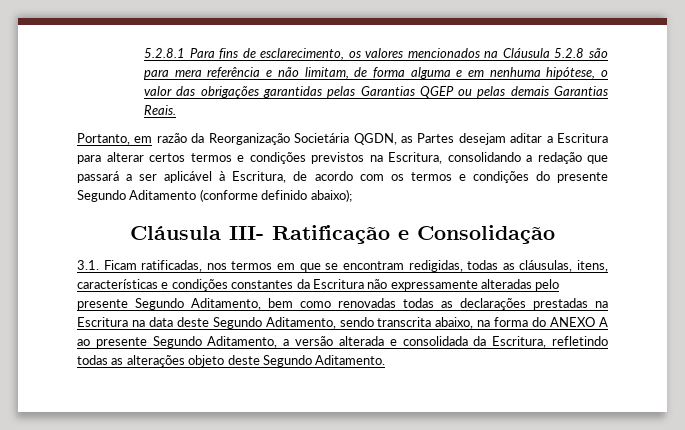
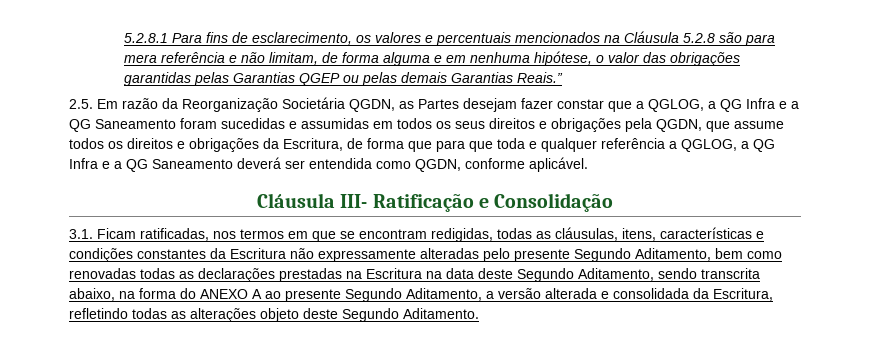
- 5.2.8.1 Para fins de esclarecimento, os valores mencionados na Cláusula 5.2.8 são para mera referência e não limitam, de forma alguma e em nenhuma hipótese, o valor das obrigações garantidas pelas Garantias QGEP ou pelas demais Garantias Reais.
- Portanto, em razão da Reorganização Societária QGDN, as Partes desejam aditar a Escritura para alterar certos termos e condições previstos na Escritura, consolidando a redação que passará a ser aplicável à Escritura, de acordo com os termos e condições do presente Segundo Aditamento (conforme definido abaixo);
+ 5.2.8.1 Para fins de esclarecimento, os valores e percentuais mencionados na Cláusula 5.2.8 são para mera referência e não limitam, de forma alguma e em nenhuma hipótese, o valor das obrigações garantidas pelas Garantias QGEP ou pelas demais Garantias Reais.”
+ 2.5. Em razão da Reorganização Societária QGDN, as Partes desejam fazer constar que a QGLOG, a QG Infra e a QG Saneamento foram sucedidas e assumidas em todos os seus direitos e obrigações pela QGDN, que assume todos os direitos e obrigações da Escritura, de forma que para que toda e qualquer referência a QGLOG, a QG Infra e a QG Saneamento deverá ser entendida como QGDN, conforme aplicável.

